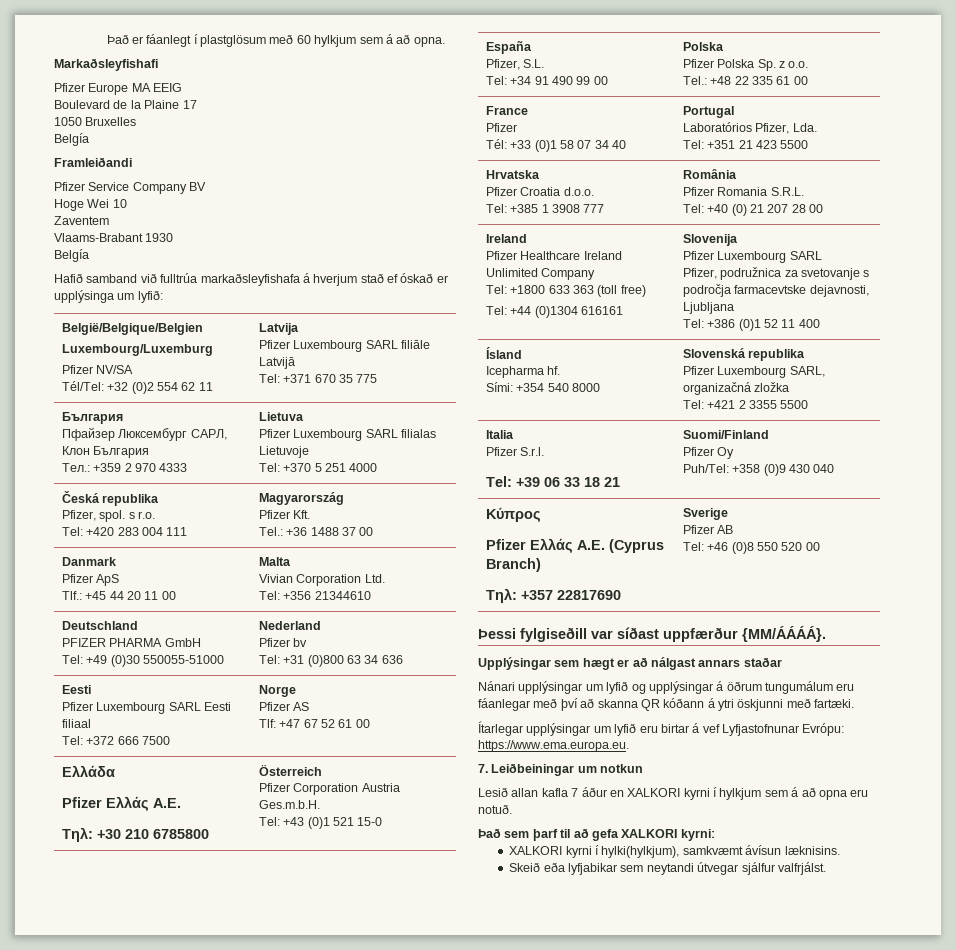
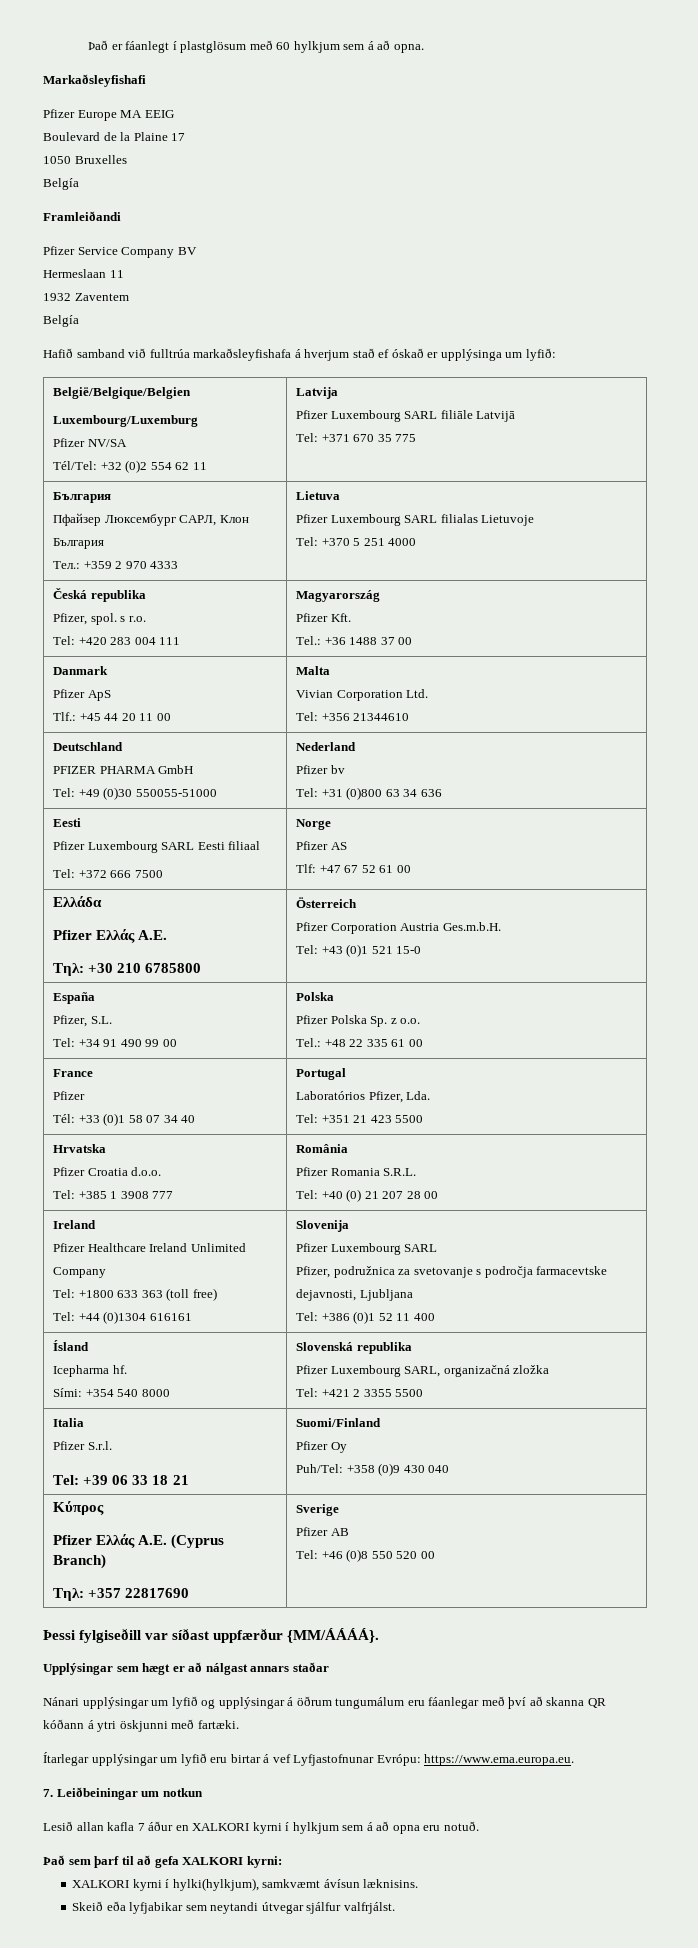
- Hoge Wei 10
- Zaventem
+ Hermeslaan 11
+ 1932 Zaventem
- Vlaams-Brabant 1930

